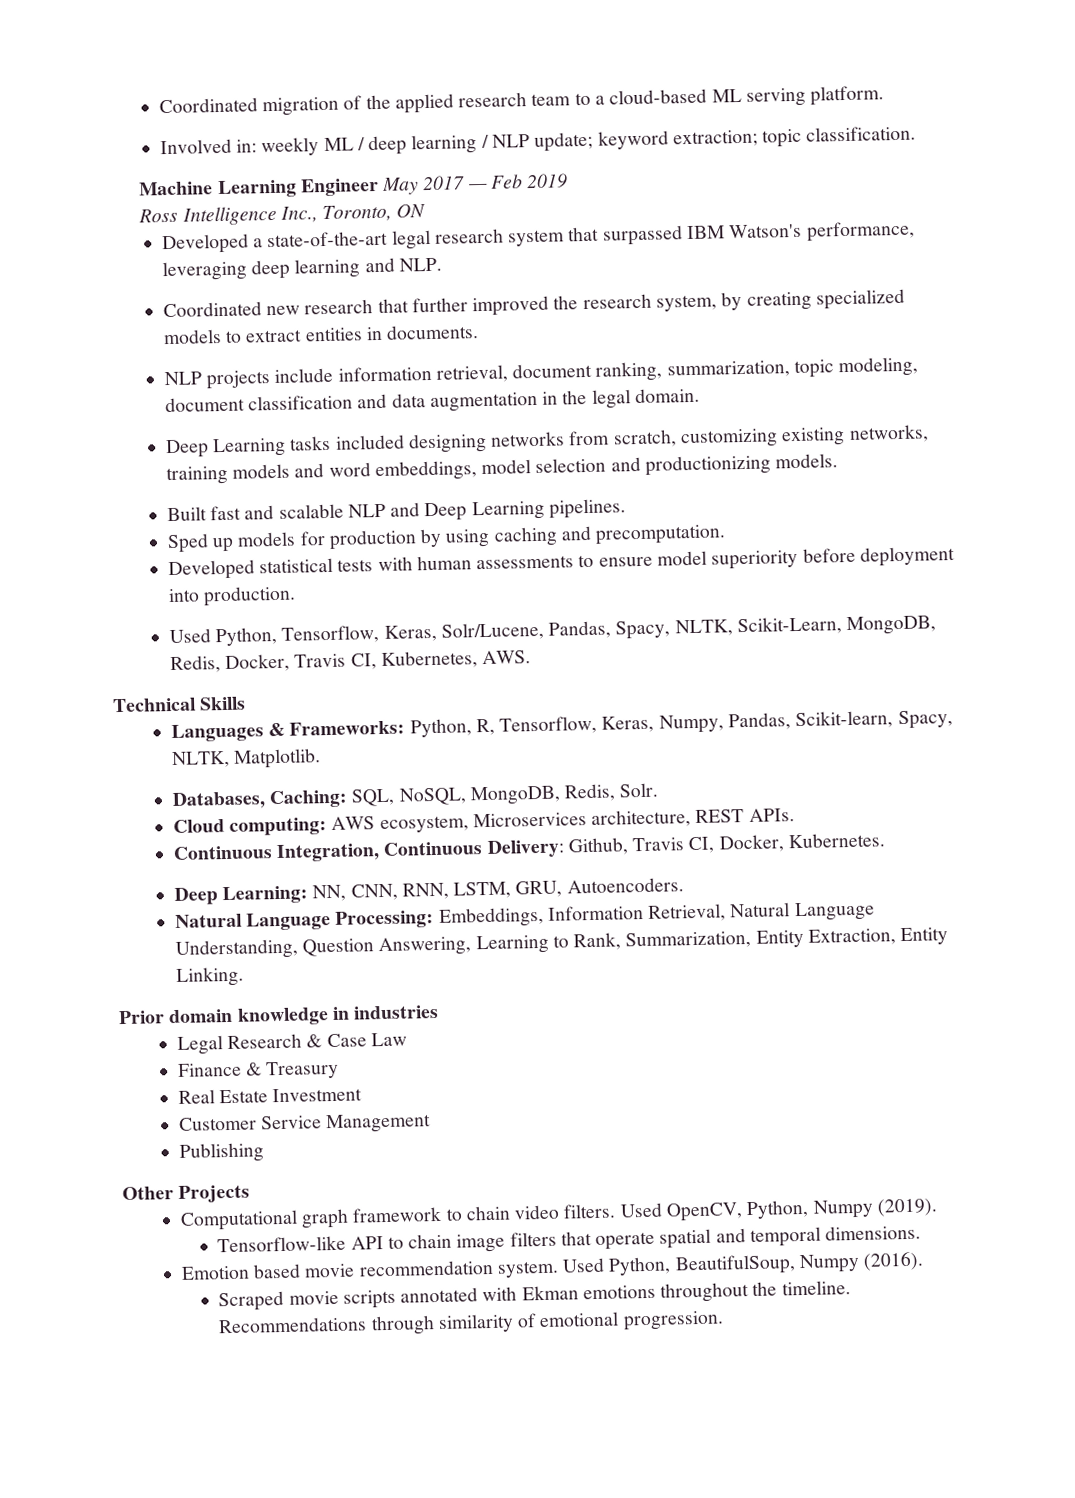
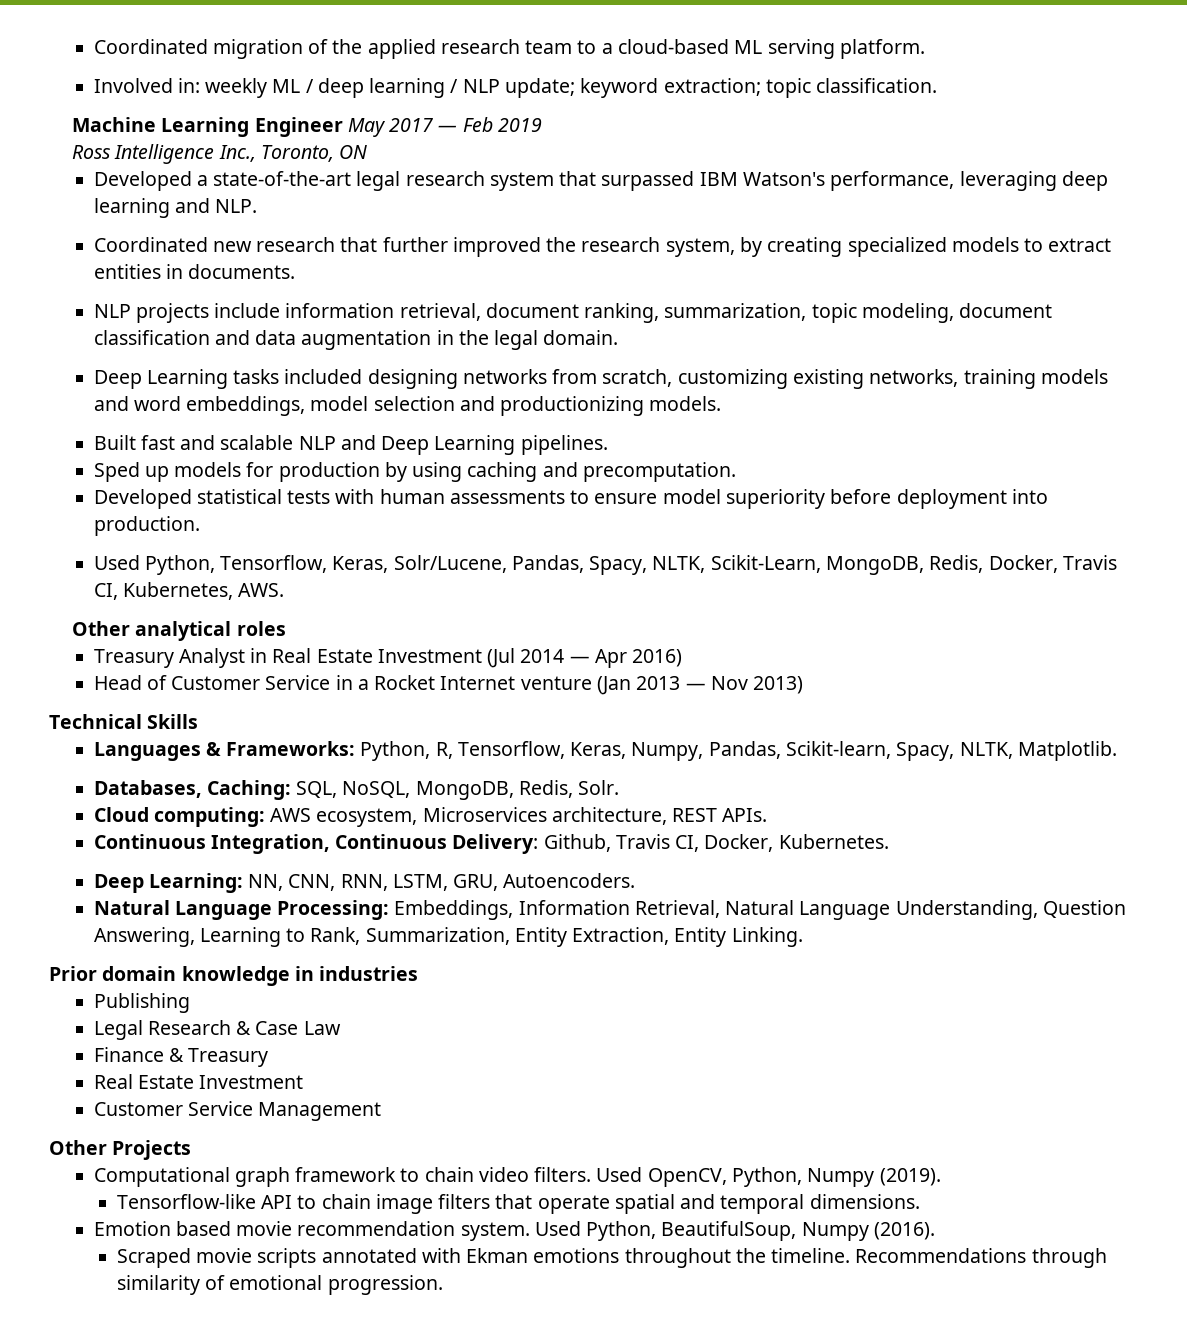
+ Other analytical roles
+ Treasury Analyst in Real Estate Investment (Jul 2014 — Apr 2016)
+ Head of Customer Service in a Rocket Internet venture (Jan 2013 — Nov 2013)
+ Publishing
- Publishing

